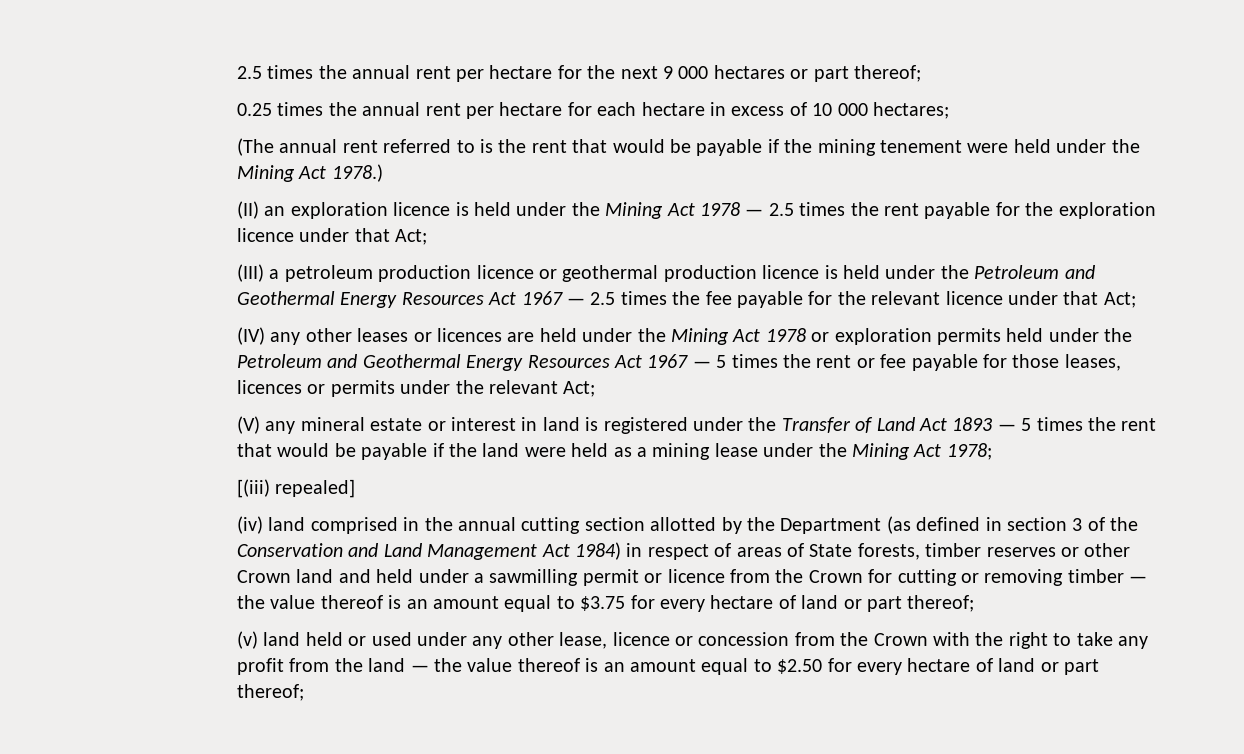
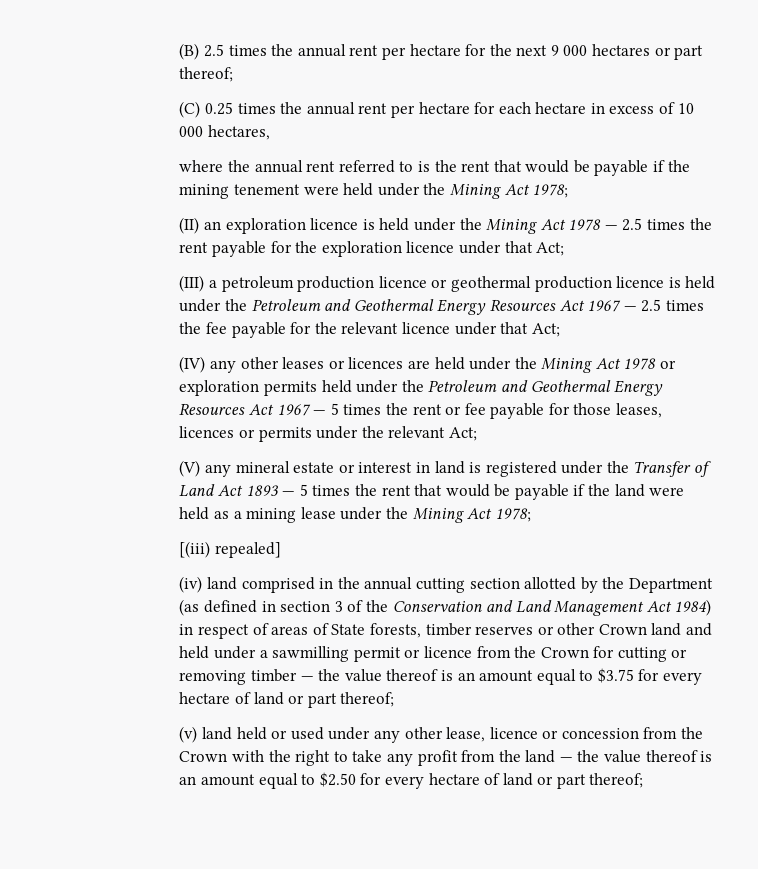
- 2.5 times the annual rent per hectare for the next 9 000 hectares or part thereof;
+ (B) 2.5 times the annual rent per hectare for the next 9 000 hectares or part thereof;
- 0.25 times the annual rent per hectare for each hectare in excess of 10 000 hectares;
- (The annual rent referred to is the rent that would be payable if the mining tenement were held under the Mining Act 1978.)
+ (C) 0.25 times the annual rent per hectare for each hectare in excess of 10 000 hectares,
+ where the annual rent referred to is the rent that would be payable if the mining tenement were held under the Mining Act 1978;

